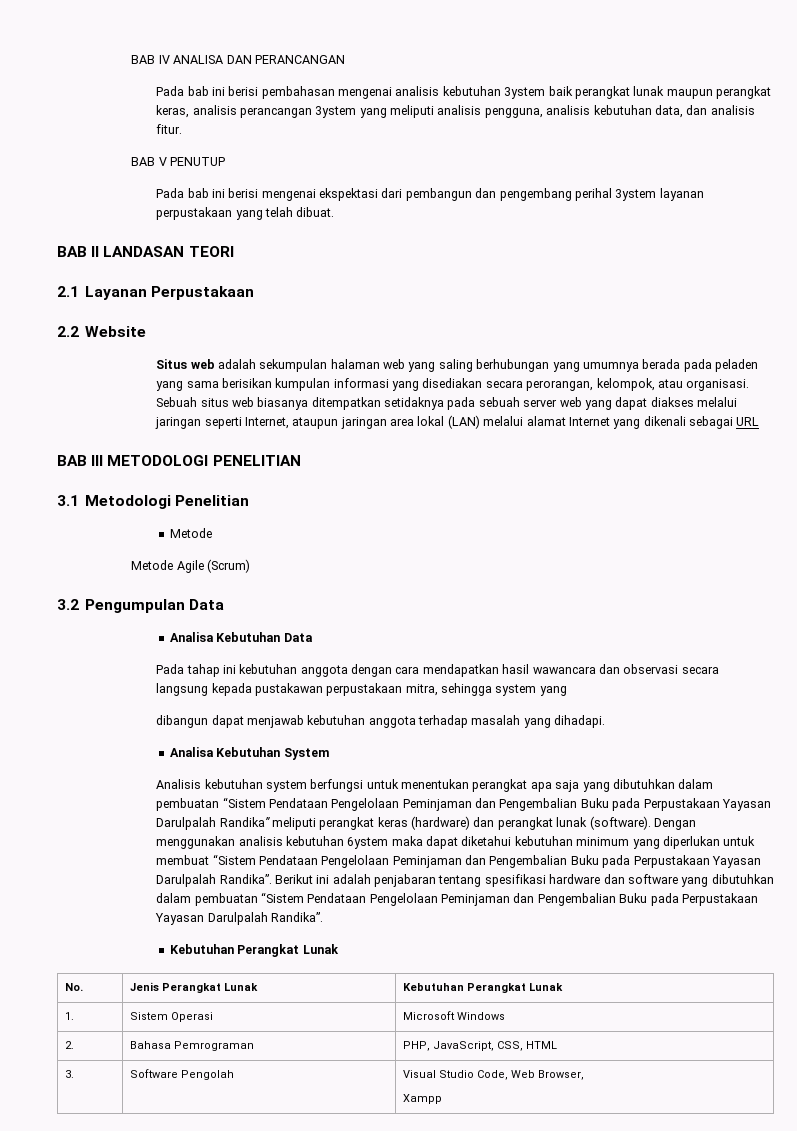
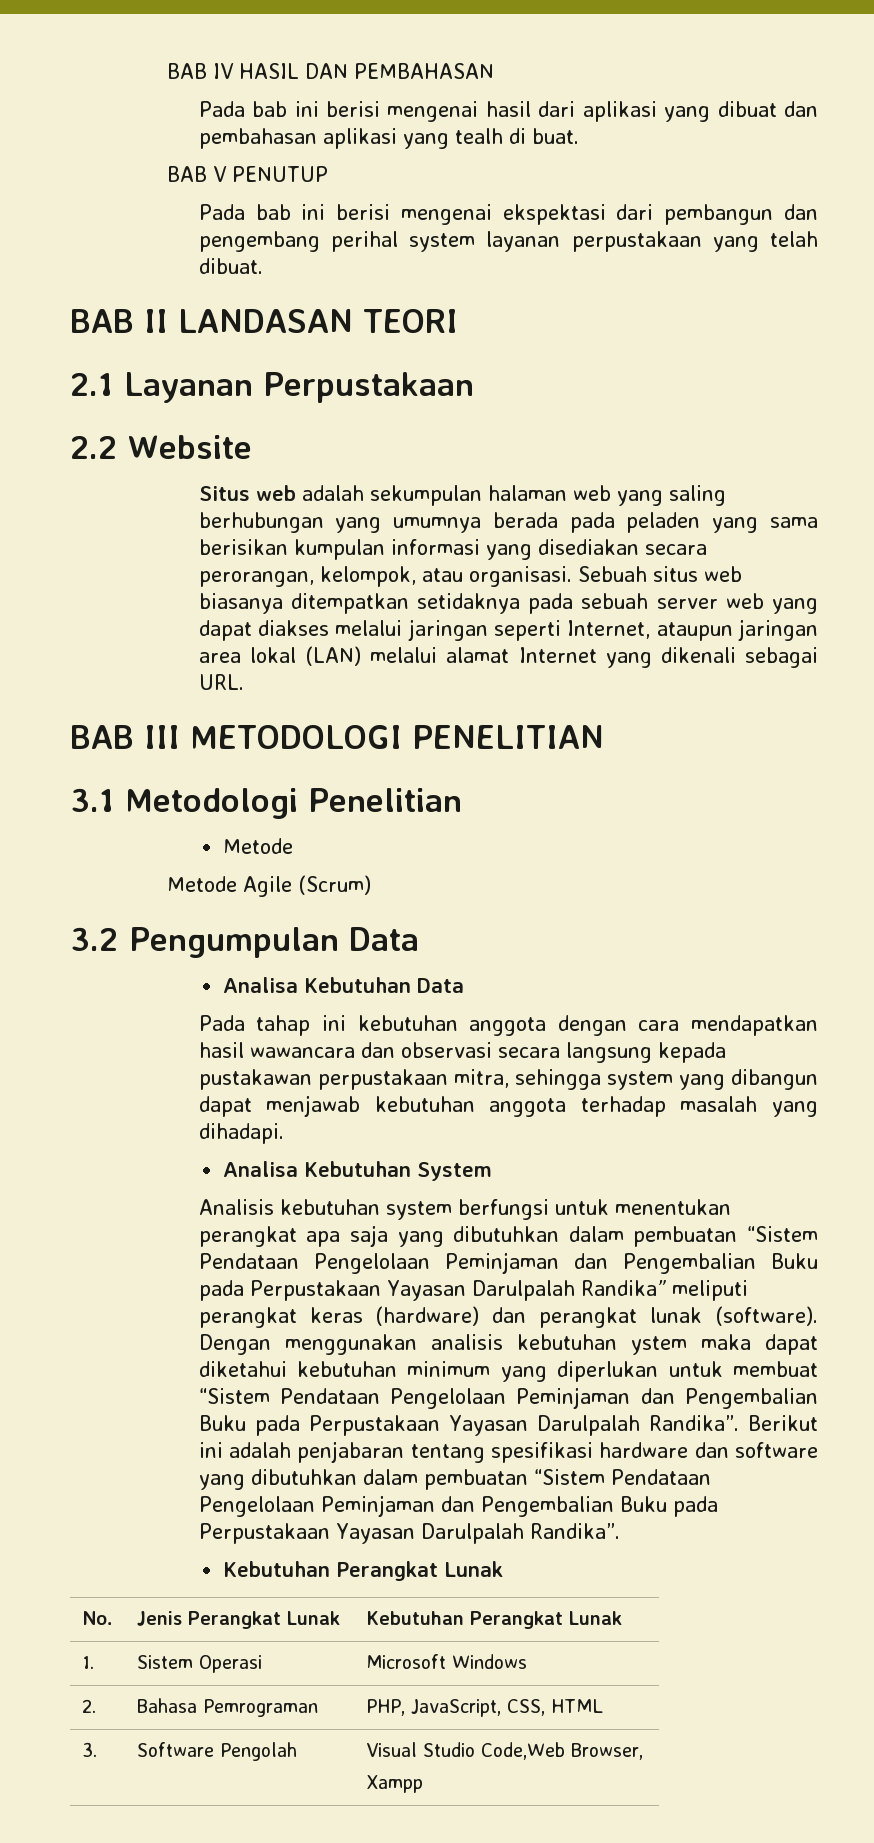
- BAB IV ANALISA DAN PERANCANGAN
- Pada bab ini berisi pembahasan mengenai analisis kebutuhan 3ystem baik perangkat lunak maupun perangkat keras, analisis perancangan 3ystem yang meliputi analisis pengguna, analisis kebutuhan data, dan analisis fitur.
+ BAB IV HASIL DAN PEMBAHASAN
+ Pada bab ini berisi mengenai hasil dari aplikasi yang dibuat dan pembahasan aplikasi yang tealh di buat.
- Pada bab ini berisi mengenai ekspektasi dari pembangun dan pengembang perihal 3ystem layanan perpustakaan yang telah dibuat.
+ Pada bab ini berisi mengenai ekspektasi dari pembangun dan pengembang perihal system layanan perpustakaan yang telah dibuat.
- Sebuah situs web biasanya ditempatkan setidaknya pada sebuah server web yang dapat diakses melalui jaringan seperti Internet, ataupun jaringan area lokal (LAN) melalui alamat Internet yang dikenali sebagai URL
+ Sebuah situs web biasanya ditempatkan setidaknya pada sebuah server web yang dapat diakses melalui jaringan seperti Internet, ataupun jaringan area lokal (LAN) melalui alamat Internet yang dikenali sebagai URL.
- Pada tahap ini kebutuhan anggota dengan cara mendapatkan hasil wawancara dan observasi secara langsung kepada pustakawan perpustakaan mitra, sehingga system yang
- dibangun dapat menjawab kebutuhan anggota terhadap masalah yang dihadapi.
+ Pada tahap ini kebutuhan anggota dengan cara mendapatkan hasil wawancara dan observasi secara langsung kepada pustakawan perpustakaan mitra, sehingga system yang dibangun dapat menjawab kebutuhan anggota terhadap masalah yang dihadapi.
- Dengan menggunakan analisis kebutuhan 6ystem maka dapat diketahui kebutuhan minimum yang diperlukan untuk membuat “Sistem Pendataan Pengelolaan Peminjaman dan Pengembalian Buku pada Perpustakaan Yayasan Darulpalah Randika”.
+ Dengan menggunakan analisis kebutuhan ystem maka dapat diketahui kebutuhan minimum yang diperlukan untuk membuat “Sistem Pendataan Pengelolaan Peminjaman dan Pengembalian Buku pada Perpustakaan Yayasan Darulpalah Randika”.
- 3. | Software Pengolah | Visual Studio Code, Web Browser,
+ 3. | Software Pengolah | Visual Studio Code,Web Browser,

